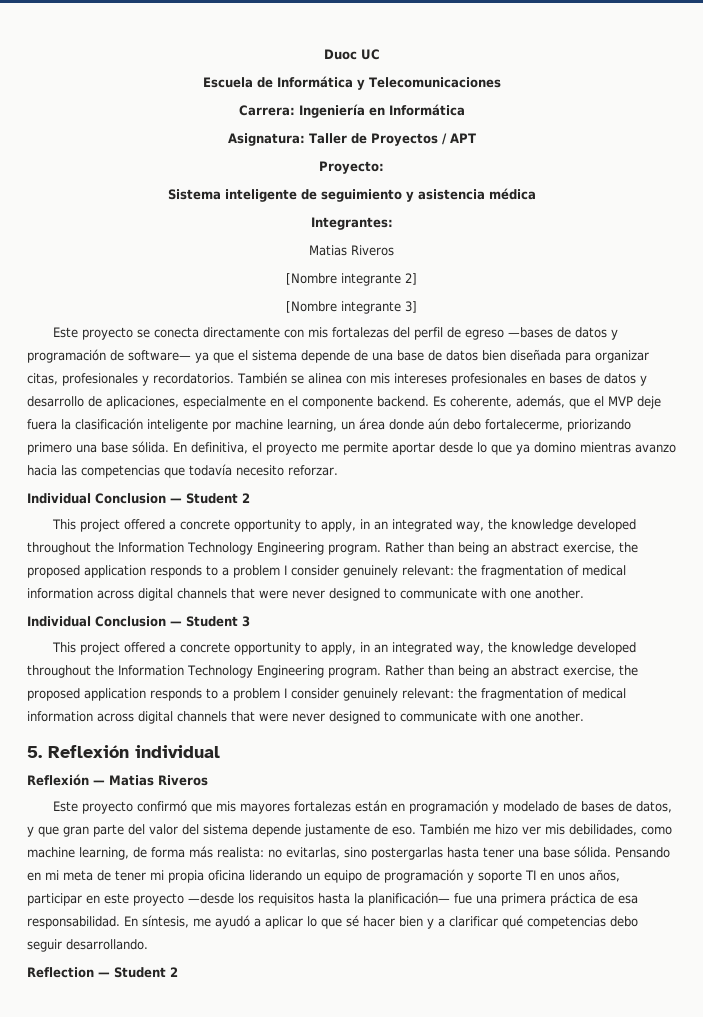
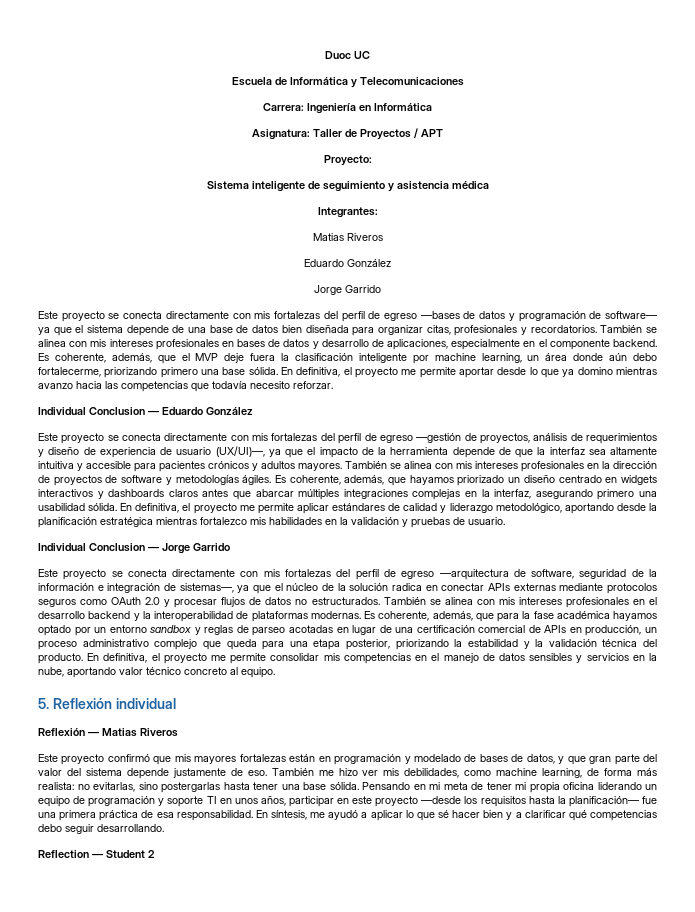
  Integrantes:
  Matias Riveros
- [Nombre integrante 2]
- [Nombre integrante 3]
+ Eduardo González
+ Jorge Garrido
- Individual Conclusion — Student 2
- This project offered a concrete opportunity to apply, in an integrated way, the knowledge developed throughout the Information Technology Engineering program. Rather than being an abstract exercise, the proposed application responds to a problem I consider genuinely relevant: the fragmentation of medical information across digital channels that were never designed to communicate with one another.
- Individual Conclusion — Student 3
- This project offered a concrete opportunity to apply, in an integrated way, the knowledge developed throughout the Information Technology Engineering program. Rather than being an abstract exercise, the proposed application responds to a problem I consider genuinely relevant: the fragmentation of medical information across digital channels that were never designed to communicate with one another.
+ Individual Conclusion — Eduardo González
+ Este proyecto se conecta directamente con mis fortalezas del perfil de egreso —gestión de proyectos, análisis de requerimientos y diseño de experiencia de usuario (UX/UI)—, ya que el impacto de la herramienta depende de que la interfaz sea altamente intuitiva y accesible para pacientes crónicos y adultos mayores. También se alinea con mis intereses profesionales en la dirección de proyectos de software y metodologías ágiles. Es coherente, además, que hayamos priorizado un diseño centrado en widgets interactivos y dashboards claros antes que abarcar múltiples integraciones complejas en la interfaz, asegurando primero una usabilidad sólida. En definitiva, el proyecto me permite aplicar estándares de calidad y liderazgo metodológico, aportando desde la planificación estratégica mientras fortalezco mis habilidades en la validación y pruebas de usuario.
+ Individual Conclusion — Jorge Garrido
+ Este proyecto se conecta directamente con mis fortalezas del perfil de egreso —arquitectura de software, seguridad de la información e integración de sistemas—, ya que el núcleo de la solución radica en conectar APIs externas mediante protocolos seguros como OAuth 2.0 y procesar flujos de datos no estructurados. También se alinea con mis intereses profesionales en el desarrollo backend y la interoperabilidad de plataformas modernas. Es coherente, además, que para la fase académica hayamos optado por un entorno sandbox y reglas de parseo acotadas en lugar de una certificación comercial de APIs en producción, un proceso administrativo complejo que queda para una etapa posterior, priorizando la estabilidad y la validación técnica del producto. En definitiva, el proyecto me permite consolidar mis competencias en el manejo de datos sensibles y servicios en la nube, aportando valor técnico concreto al equipo.

